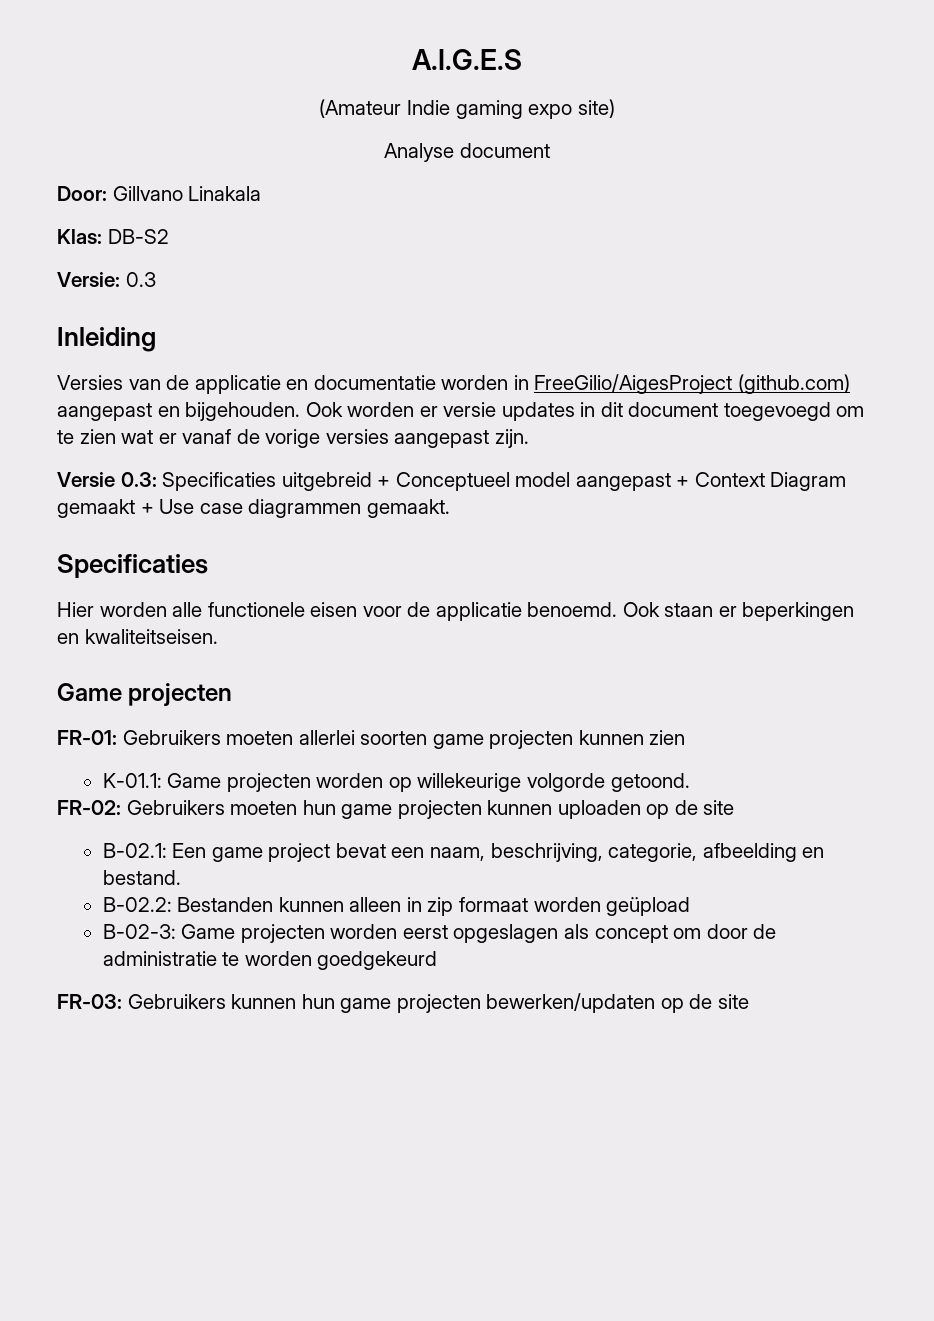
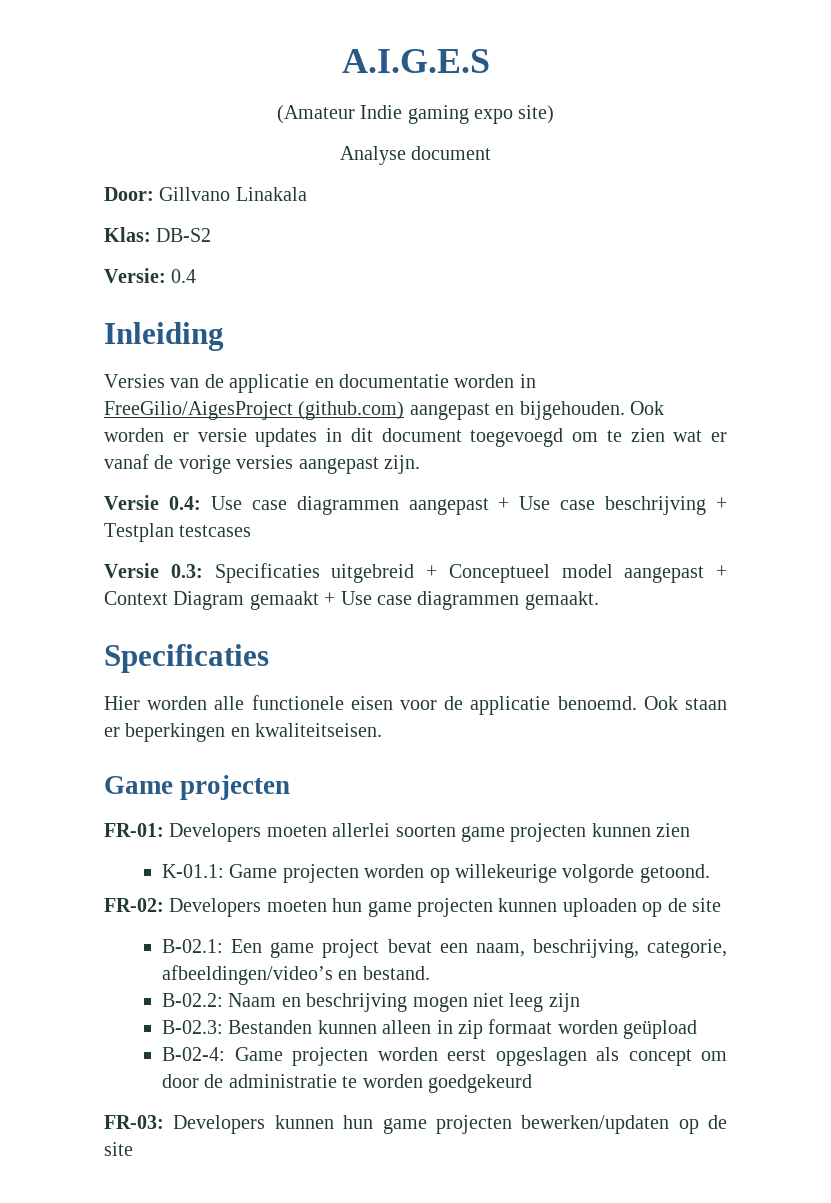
- Versie: 0.3
+ Versie: 0.4
+ Versie 0.4: Use case diagrammen aangepast + Use case beschrijving + Testplan testcases
- FR-01: Gebruikers moeten allerlei soorten game projecten kunnen zien
+ FR-01: Developers moeten allerlei soorten game projecten kunnen zien
- FR-02: Gebruikers moeten hun game projecten kunnen uploaden op de site
+ FR-02: Developers moeten hun game projecten kunnen uploaden op de site
- B-02.1: Een game project bevat een naam, beschrijving, categorie, afbeelding en bestand.
+ B-02.1: Een game project bevat een naam, beschrijving, categorie, afbeeldingen/video’s en bestand.
- B-02.2: Bestanden kunnen alleen in zip formaat worden geüpload
+ B-02.2: Naam en beschrijving mogen niet leeg zijn
+ B-02.3: Bestanden kunnen alleen in zip formaat worden geüpload
- B-02-3: Game projecten worden eerst opgeslagen als concept om door de administratie te worden goedgekeurd
+ B-02-4: Game projecten worden eerst opgeslagen als concept om door de administratie te worden goedgekeurd
- FR-03: Gebruikers kunnen hun game projecten bewerken/updaten op de site
+ FR-03: Developers kunnen hun game projecten bewerken/updaten op de site

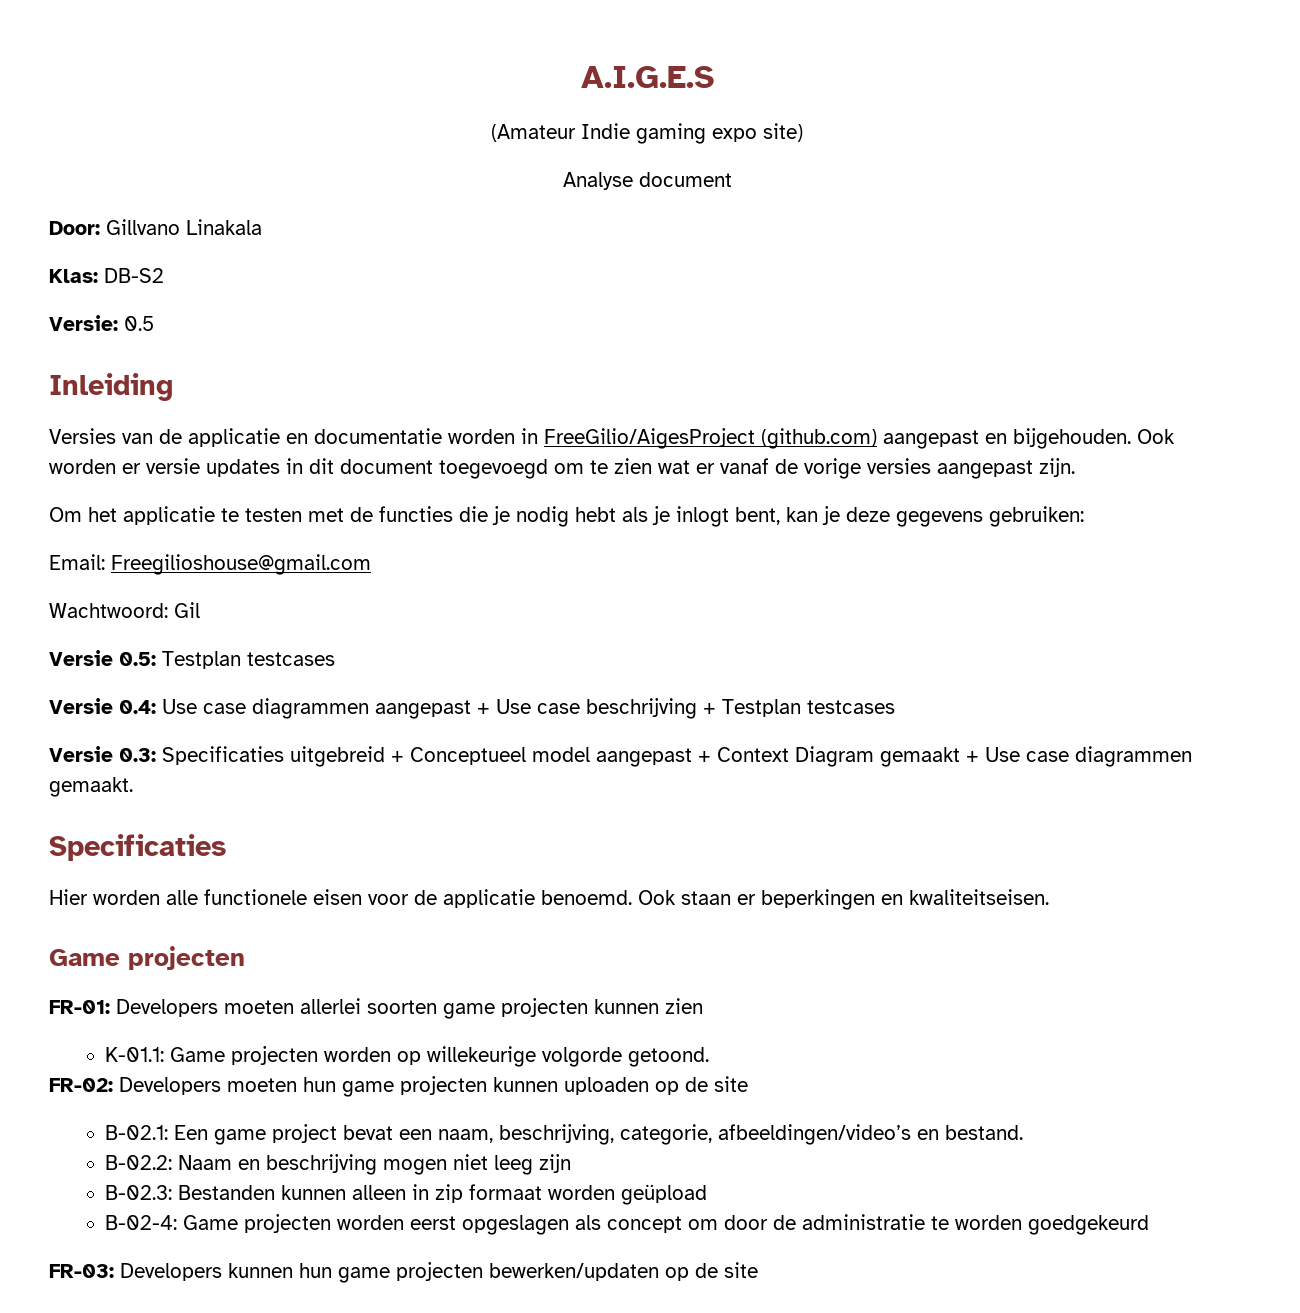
- Versie: 0.4
+ Versie: 0.5
+ Om het applicatie te testen met de functies die je nodig hebt als je inlogt bent, kan je deze gegevens gebruiken:
+ Email: Freegilioshouse@gmail.com
+ Wachtwoord: Gil
+ Versie 0.5: Testplan testcases

